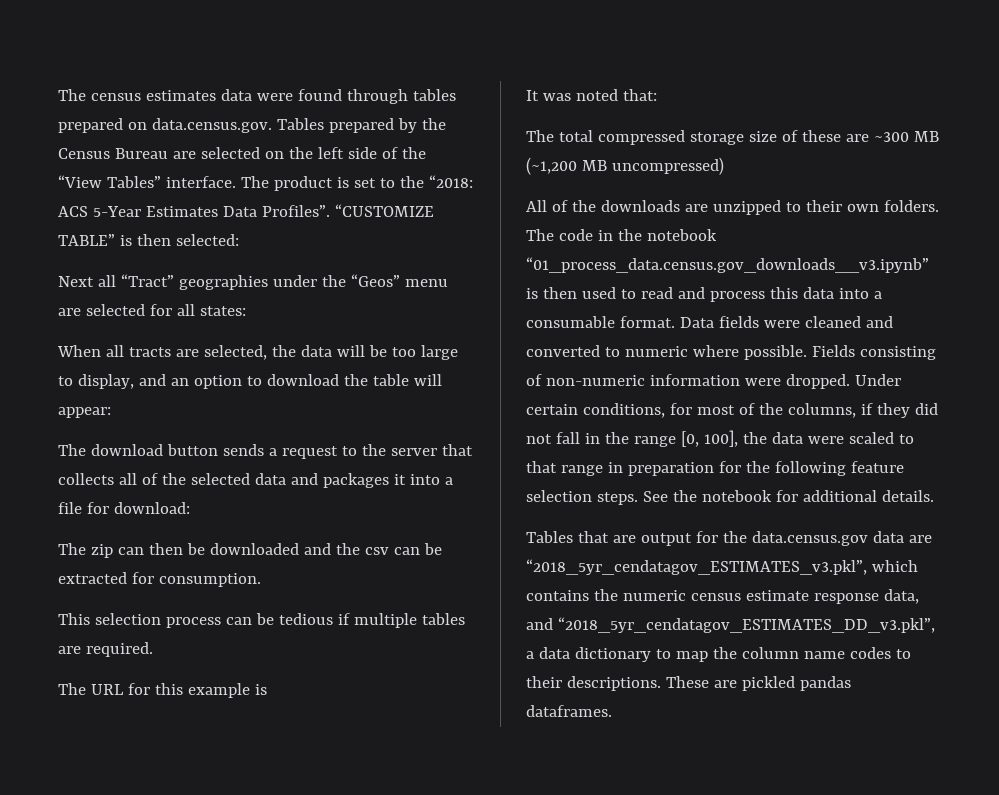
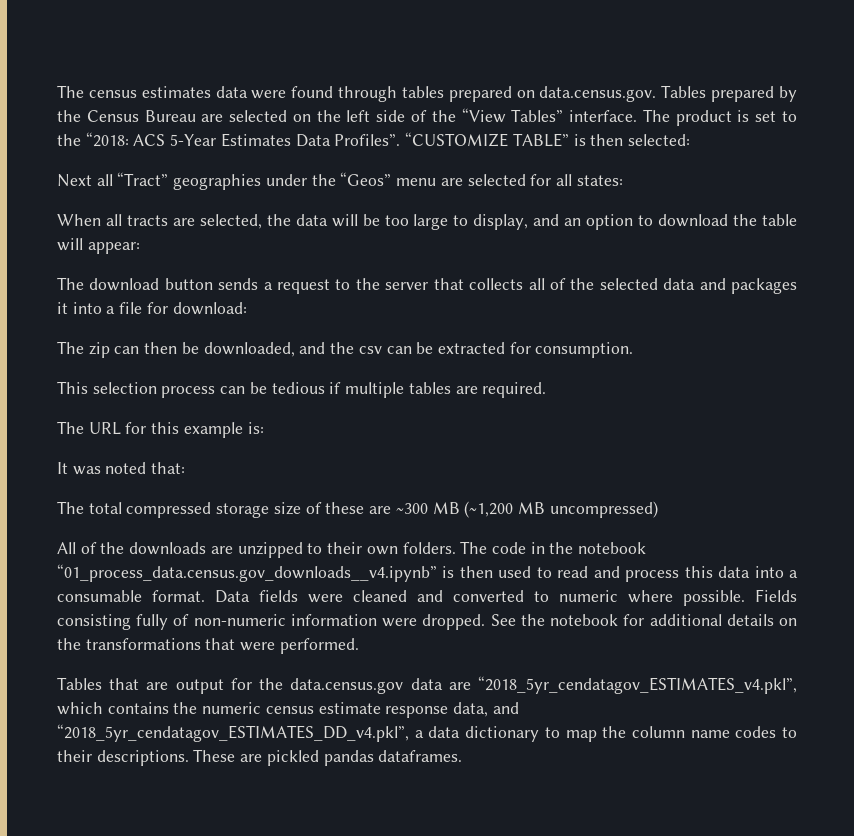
- The zip can then be downloaded and the csv can be extracted for consumption.
+ The zip can then be downloaded, and the csv can be extracted for consumption.
- The URL for this example is
+ The URL for this example is:
- The code in the notebook “01_process_data.census.gov_downloads__v3.ipynb” is then used to read and process this data into a consumable format.
+ The code in the notebook “01_process_data.census.gov_downloads__v4.ipynb” is then used to read and process this data into a consumable format.
- Fields consisting of non-numeric information were dropped.
+ Fields consisting fully of non-numeric information were dropped.
- Under certain conditions, for most of the columns, if they did not fall in the range [0, 100], the data were scaled to that range in preparation for the following feature selection steps.
- See the notebook for additional details.
+ See the notebook for additional details on the transformations that were performed.
- Tables that are output for the data.census.gov data are “2018_5yr_cendatagov_ESTIMATES_v3.pkl”, which contains the numeric census estimate response data, and “2018_5yr_cendatagov_ESTIMATES_DD_v3.pkl”, a data dictionary to map the column name codes to their descriptions.
+ Tables that are output for the data.census.gov data are “2018_5yr_cendatagov_ESTIMATES_v4.pkl”, which contains the numeric census estimate response data, and “2018_5yr_cendatagov_ESTIMATES_DD_v4.pkl”, a data dictionary to map the column name codes to their descriptions.

